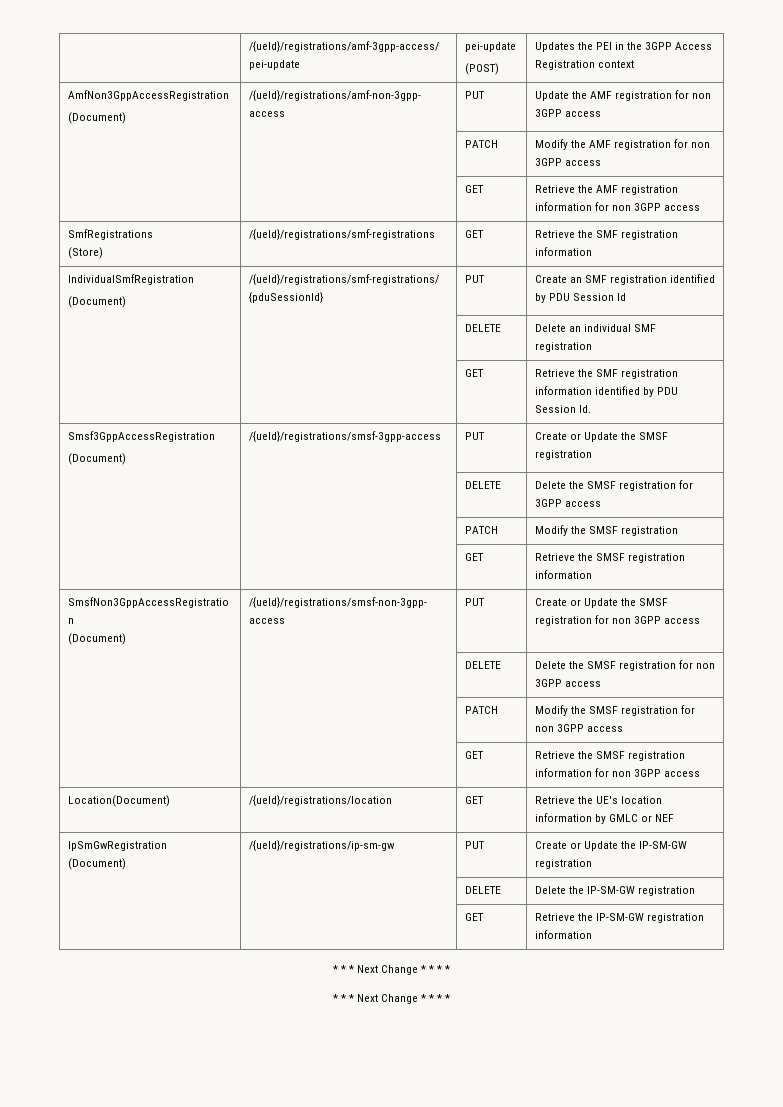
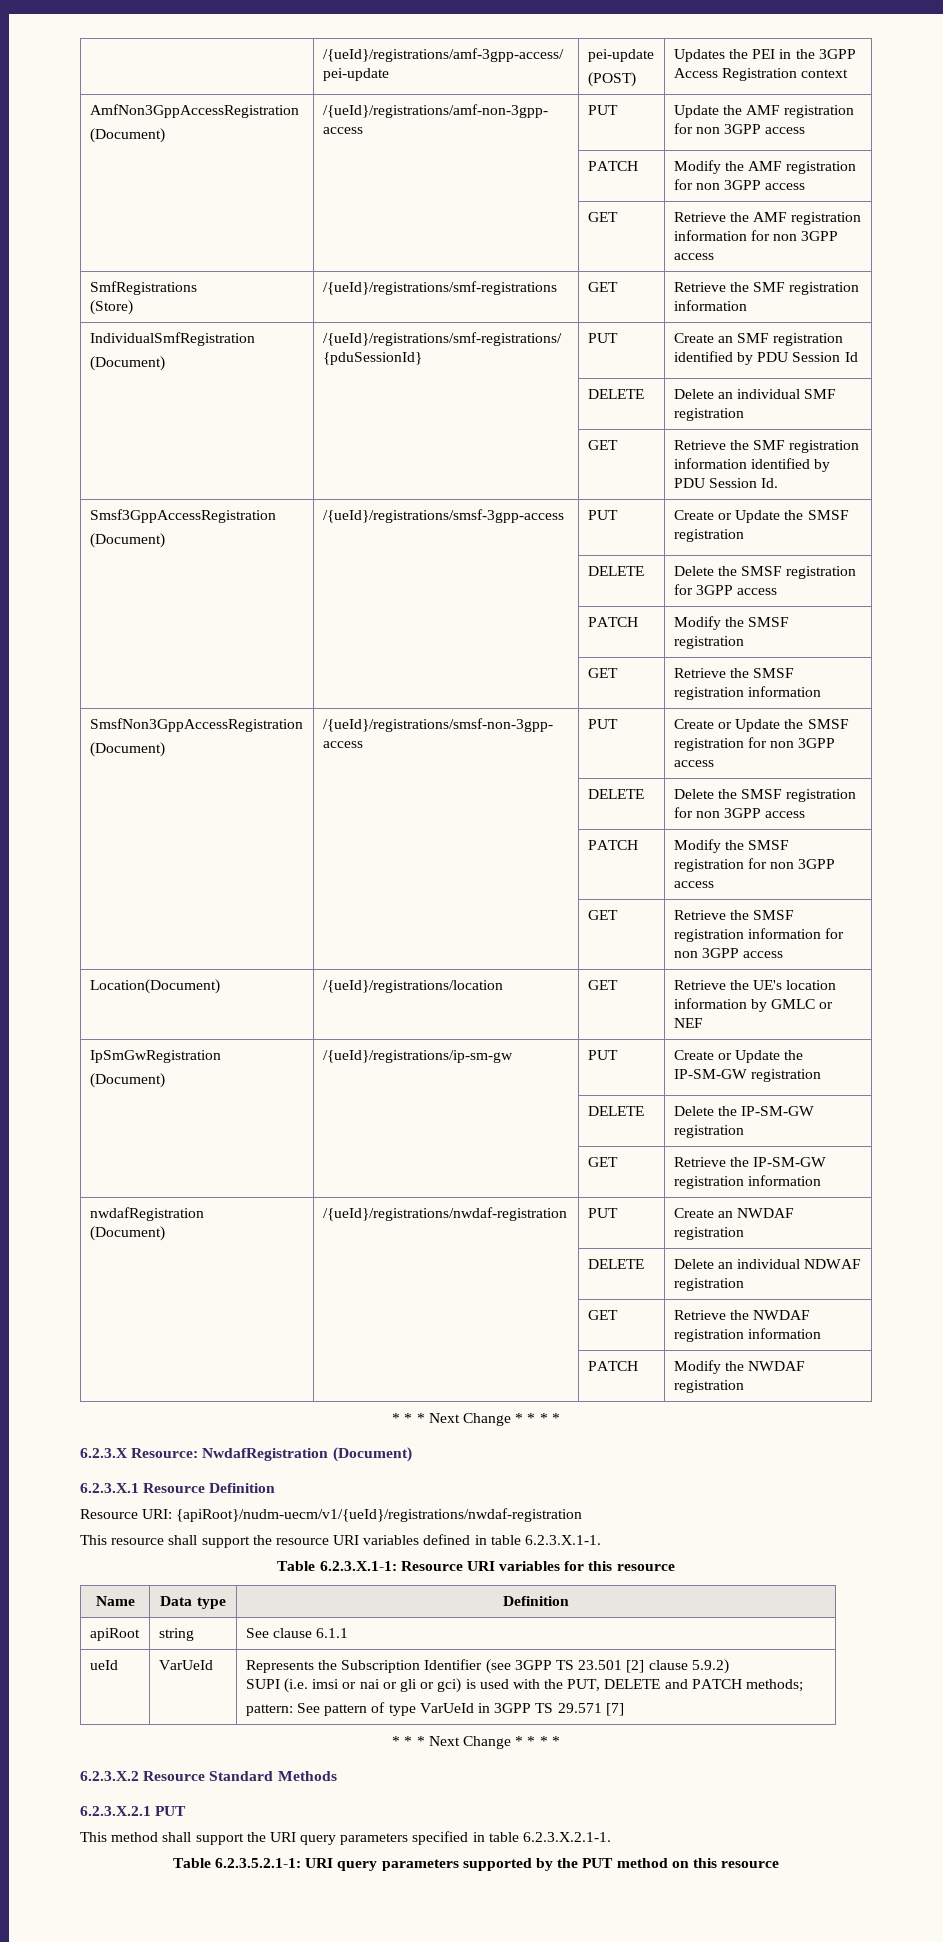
  | | GET | Retrieve the IP-SM-GW registration information
+ nwdafRegistration
+ (Document) | /{ueId}/registrations/nwdaf-registration | PUT | Create an NWDAF registration
+ | | DELETE | Delete an individual NDWAF registration
+ | | GET | Retrieve the NWDAF registration information
+ | | PATCH | Modify the NWDAF registration
  * * * Next Change * * * *
+ 6.2.3.X Resource: NwdafRegistration (Document)
+ 6.2.3.X.1 Resource Definition
+ Resource URI: {apiRoot}/nudm-uecm/v1/{ueId}/registrations/nwdaf-registration
+ This resource shall support the resource URI variables defined in table 6.2.3.X.1-1.
+ Table 6.2.3.X.1-1: Resource URI variables for this resource
+ Name | Data type | Definition
+ apiRoot | string | See clause 6.1.1
+ ueId | VarUeId | Represents the Subscription Identifier (see 3GPP TS 23.501 [2] clause 5.9.2)
+ SUPI (i.e. imsi or nai or gli or gci) is used with the PUT, DELETE and PATCH methods;
+ pattern: See pattern of type VarUeId in 3GPP TS 29.571 [7]
  * * * Next Change * * * *
+ 6.2.3.X.2 Resource Standard Methods
+ 6.2.3.X.2.1 PUT
+ This method shall support the URI query parameters specified in table 6.2.3.X.2.1-1.
+ Table 6.2.3.5.2.1-1: URI query parameters supported by the PUT method on this resource

